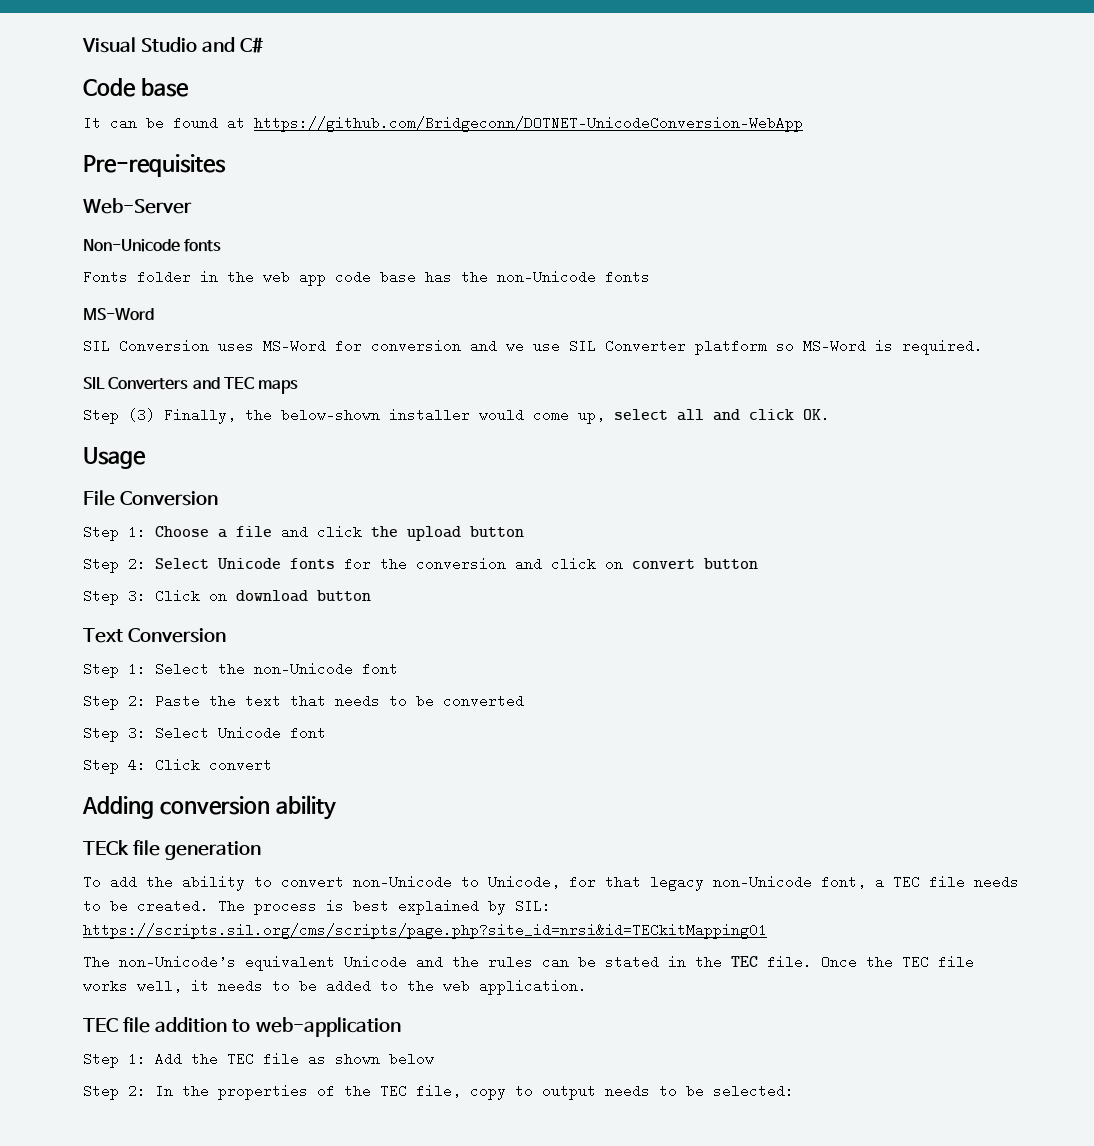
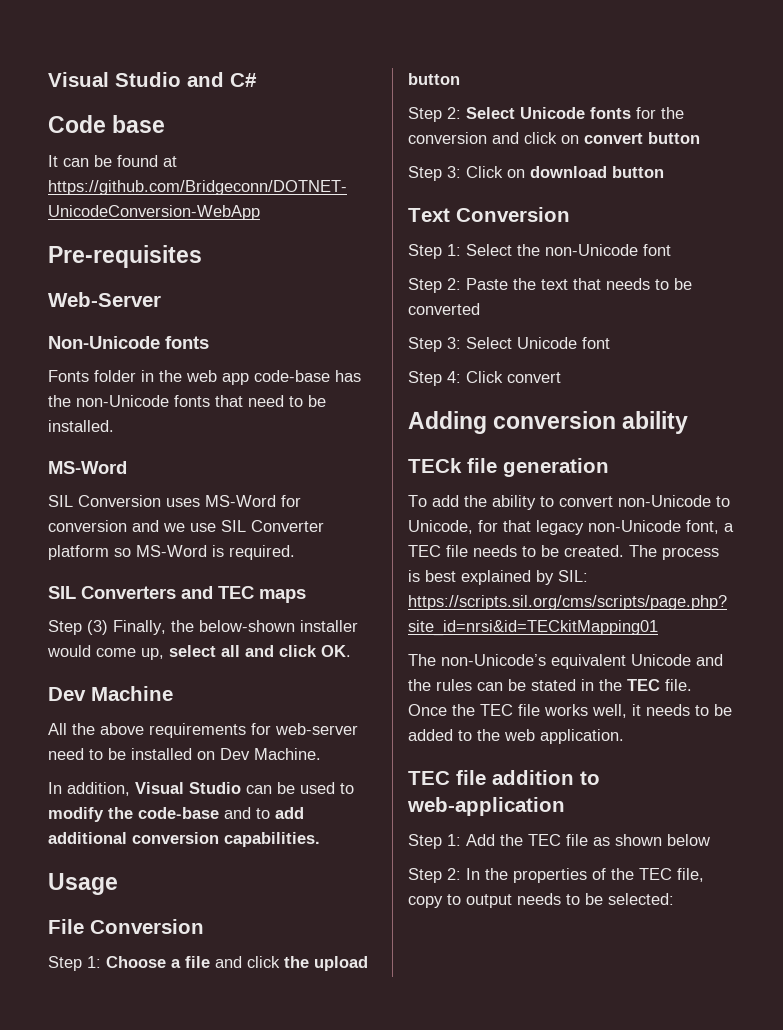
- Fonts folder in the web app code base has the non-Unicode fonts
+ Fonts folder in the web app code-base has the non-Unicode fonts that need to be installed.
+ Dev Machine
+ All the above requirements for web-server need to be installed on Dev Machine.
+ In addition, Visual Studio can be used to modify the code-base and to add additional conversion capabilities.

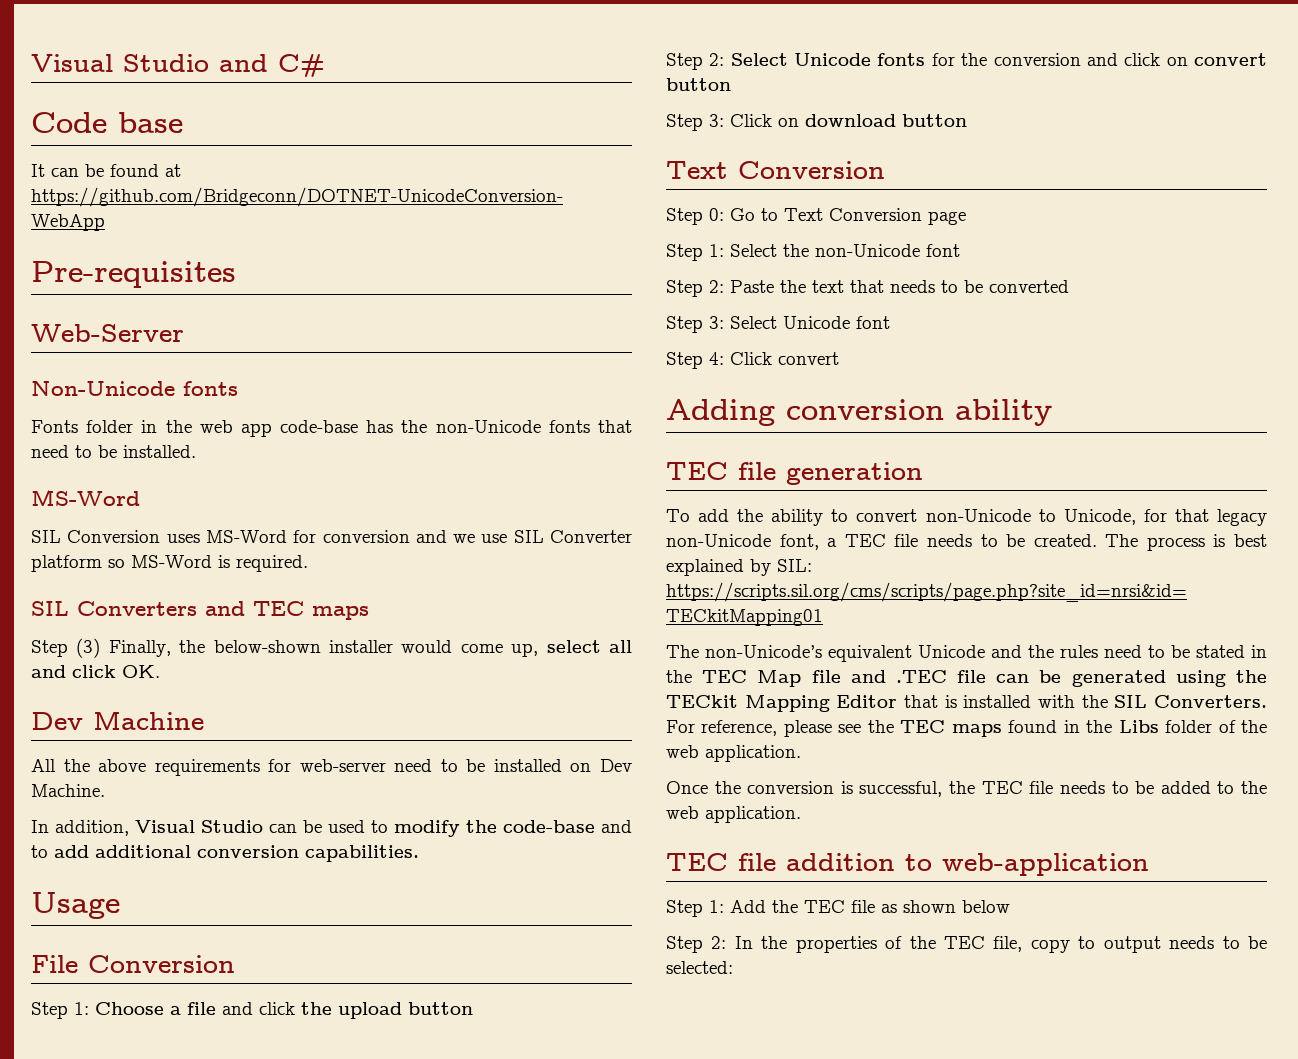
+ Step 0: Go to Text Conversion page
- TECk file generation
+ TEC file generation
- The non-Unicode’s equivalent Unicode and the rules can be stated in the TEC file. Once the TEC file works well, it needs to be added to the web application.
+ The non-Unicode’s equivalent Unicode and the rules need to be stated in the TEC Map file and .TEC file can be generated using the TECkit Mapping Editor that is installed with the SIL Converters. For reference, please see the TEC maps found in the Libs folder of the web application.
+ Once the conversion is successful, the TEC file needs to be added to the web application.

